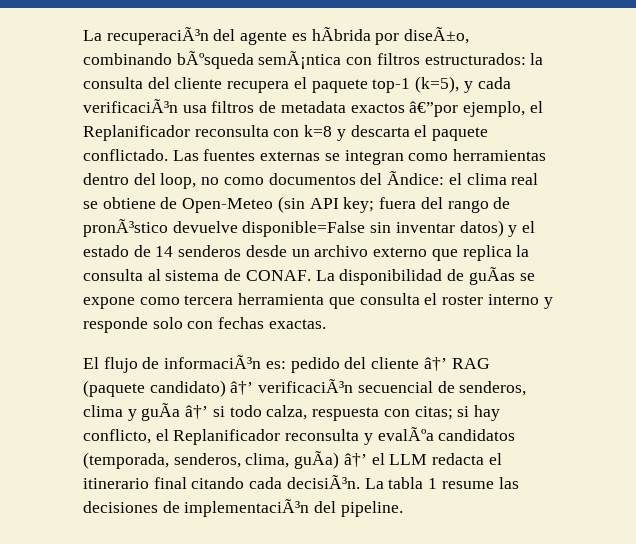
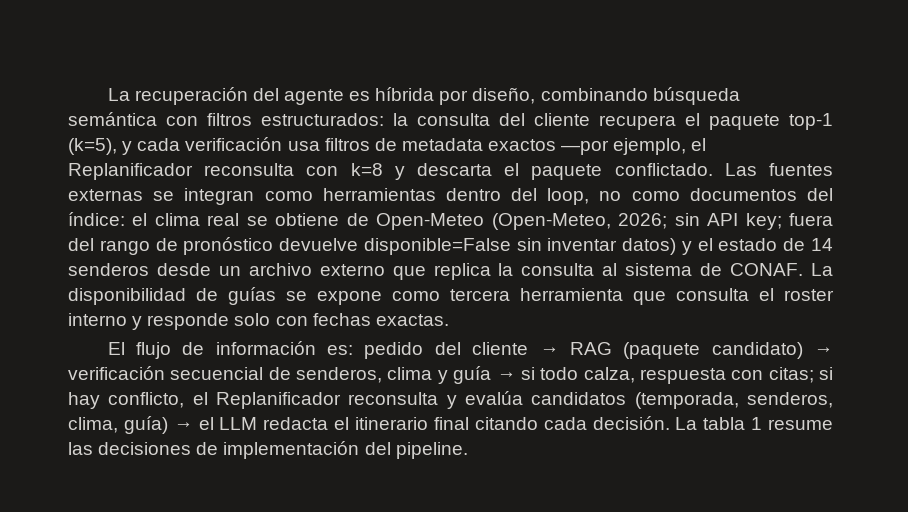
- La recuperaciÃ³n del agente es hÃbrida por diseÃ±o, combinando bÃºsqueda semÃ¡ntica con filtros estructurados: la consulta del cliente recupera el paquete top-1 (k=5), y cada verificaciÃ³n usa filtros de metadata exactos â€”por ejemplo, el Replanificador reconsulta con k=8 y descarta el paquete conflictado.
+ La recuperación del agente es híbrida por diseño, combinando búsqueda semántica con filtros estructurados: la consulta del cliente recupera el paquete top-1 (k=5), y cada verificación usa filtros de metadata exactos —por ejemplo, el Replanificador reconsulta con k=8 y descarta el paquete conflictado.
- Las fuentes externas se integran como herramientas dentro del loop, no como documentos del Ãndice: el clima real se obtiene de Open-Meteo (sin API key; fuera del rango de pronÃ³stico devuelve disponible=False sin inventar datos) y el estado de 14 senderos desde un archivo externo que replica la consulta al sistema de CONAF.
+ Las fuentes externas se integran como herramientas dentro del loop, no como documentos del índice: el clima real se obtiene de Open-Meteo (Open-Meteo, 2026; sin API key; fuera del rango de pronóstico devuelve disponible=False sin inventar datos) y el estado de 14 senderos desde un archivo externo que replica la consulta al sistema de CONAF.
- La disponibilidad de guÃas se expone como tercera herramienta que consulta el roster interno y responde solo con fechas exactas.
+ La disponibilidad de guías se expone como tercera herramienta que consulta el roster interno y responde solo con fechas exactas.
- El flujo de informaciÃ³n es: pedido del cliente â†’ RAG (paquete candidato) â†’ verificaciÃ³n secuencial de senderos, clima y guÃa â†’ si todo calza, respuesta con citas; si hay conflicto, el Replanificador reconsulta y evalÃºa candidatos (temporada, senderos, clima, guÃa) â†’ el LLM redacta el itinerario final citando cada decisiÃ³n.
+ El flujo de información es: pedido del cliente → RAG (paquete candidato) → verificación secuencial de senderos, clima y guía → si todo calza, respuesta con citas; si hay conflicto, el Replanificador reconsulta y evalúa candidatos (temporada, senderos, clima, guía) → el LLM redacta el itinerario final citando cada decisión.
- La tabla 1 resume las decisiones de implementaciÃ³n del pipeline.
+ La tabla 1 resume las decisiones de implementación del pipeline.

